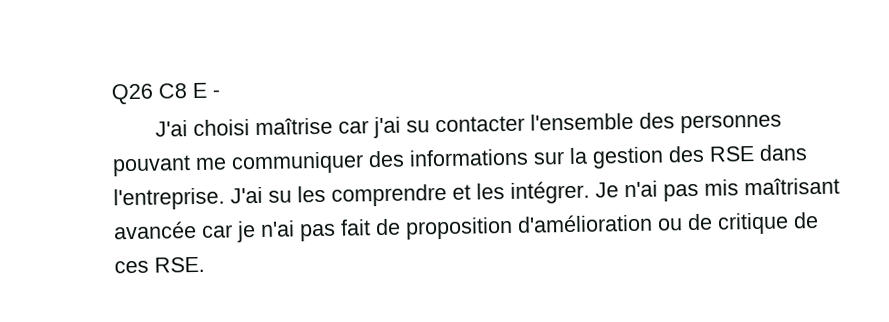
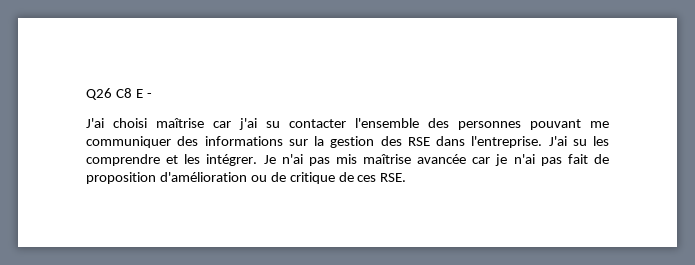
- Je n'ai pas mis maîtrisant avancée car je n'ai pas fait de proposition d'amélioration ou de critique de ces RSE.
+ Je n'ai pas mis maîtrise avancée car je n'ai pas fait de proposition d'amélioration ou de critique de ces RSE.

